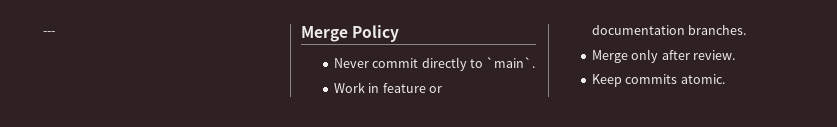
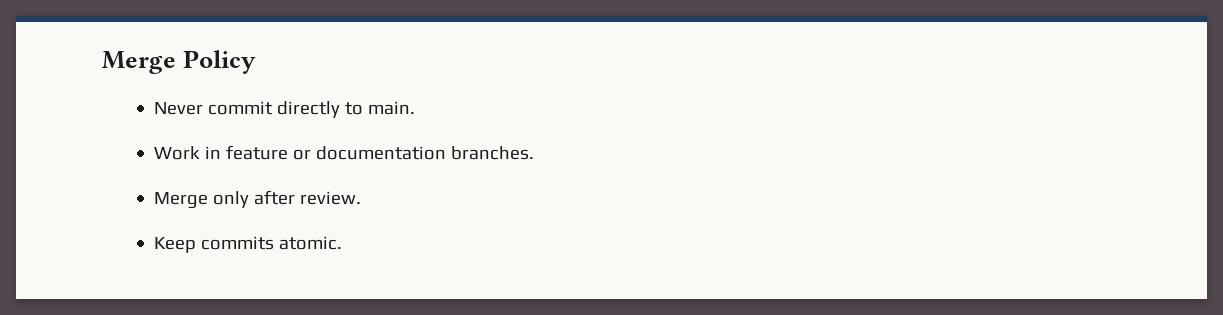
- ---
- Never commit directly to `main`.
+ Never commit directly to main.

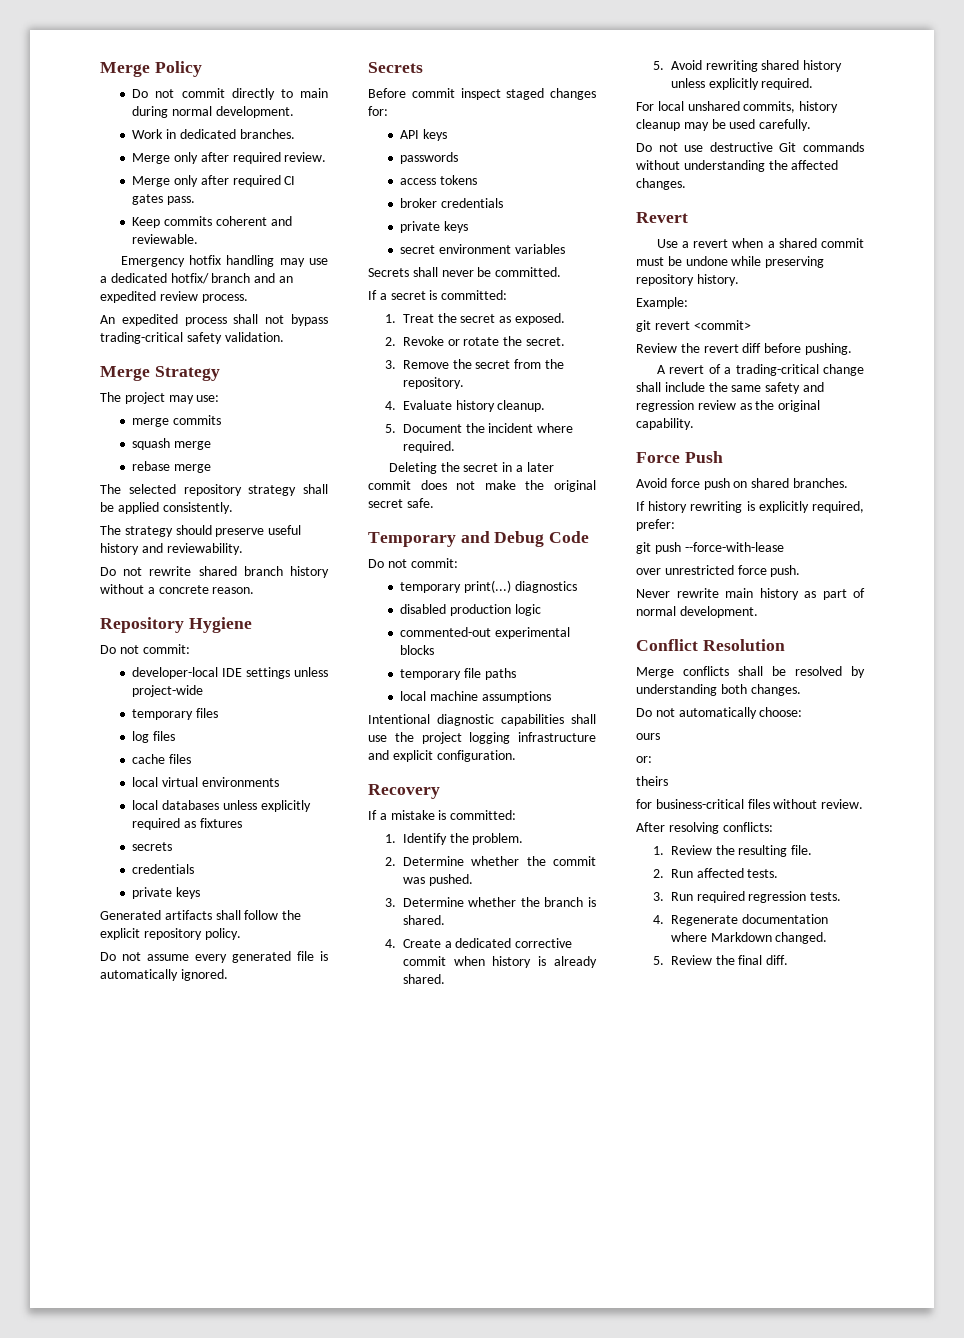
- Never commit directly to main.
+ Do not commit directly to main during normal development.
- Work in feature or documentation branches.
+ Work in dedicated branches.
- Merge only after review.
- Keep commits atomic.
+ Merge only after required review.
+ Merge only after required CI gates pass.
+ Keep commits coherent and reviewable.
+ Emergency hotfix handling may use a dedicated hotfix/ branch and an expedited review process.
+ An expedited process shall not bypass trading-critical safety validation.
+ Merge Strategy
+ The project may use:
+ merge commits
+ squash merge
+ rebase merge
+ The selected repository strategy shall be applied consistently.
+ The strategy should preserve useful history and reviewability.
+ Do not rewrite shared branch history without a concrete reason.
+ Repository Hygiene
+ Do not commit:
+ developer-local IDE settings unless project-wide
+ temporary files
+ log files
+ cache files
+ local virtual environments
+ local databases unless explicitly required as fixtures
+ secrets
+ credentials
+ private keys
+ Generated artifacts shall follow the explicit repository policy.
+ Do not assume every generated file is automatically ignored.
+ Secrets
+ Before commit inspect staged changes for:
+ API keys
+ passwords
+ access tokens
+ broker credentials
+ private keys
+ secret environment variables
+ Secrets shall never be committed.
+ If a secret is committed:
+ 1. Treat the secret as exposed.
+ 2. Revoke or rotate the secret.
+ 3. Remove the secret from the repository.
+ 4. Evaluate history cleanup.
+ 5. Document the incident where required.
+ Deleting the secret in a later commit does not make the original secret safe.
+ Temporary and Debug Code
+ Do not commit:
+ temporary print(...) diagnostics
+ disabled production logic
+ commented-out experimental blocks
+ temporary file paths
+ local machine assumptions
+ Intentional diagnostic capabilities shall use the project logging infrastructure and explicit configuration.
+ Recovery
+ If a mistake is committed:
+ 1. Identify the problem.
+ 2. Determine whether the commit was pushed.
+ 3. Determine whether the branch is shared.
+ 4. Create a dedicated corrective commit when history is already shared.
+ 5. Avoid rewriting shared history unless explicitly required.
+ For local unshared commits, history cleanup may be used carefully.
+ Do not use destructive Git commands without understanding the affected changes.
+ Revert
+ Use a revert when a shared commit must be undone while preserving repository history.
+ Example:
+ git revert <commit>
+ Review the revert diff before pushing.
+ A revert of a trading-critical change shall include the same safety and regression review as the original capability.
+ Force Push
+ Avoid force push on shared branches.
+ If history rewriting is explicitly required, prefer:
+ git push --force-with-lease
+ over unrestricted force push.
+ Never rewrite main history as part of normal development.
+ Conflict Resolution
+ Merge conflicts shall be resolved by understanding both changes.
+ Do not automatically choose:
+ ours
+ or:
+ theirs
+ for business-critical files without review.
+ After resolving conflicts:
+ 1. Review the resulting file.
+ 2. Run affected tests.
+ 3. Run required regression tests.
+ 4. Regenerate documentation where Markdown changed.
+ 5. Review the final diff.

